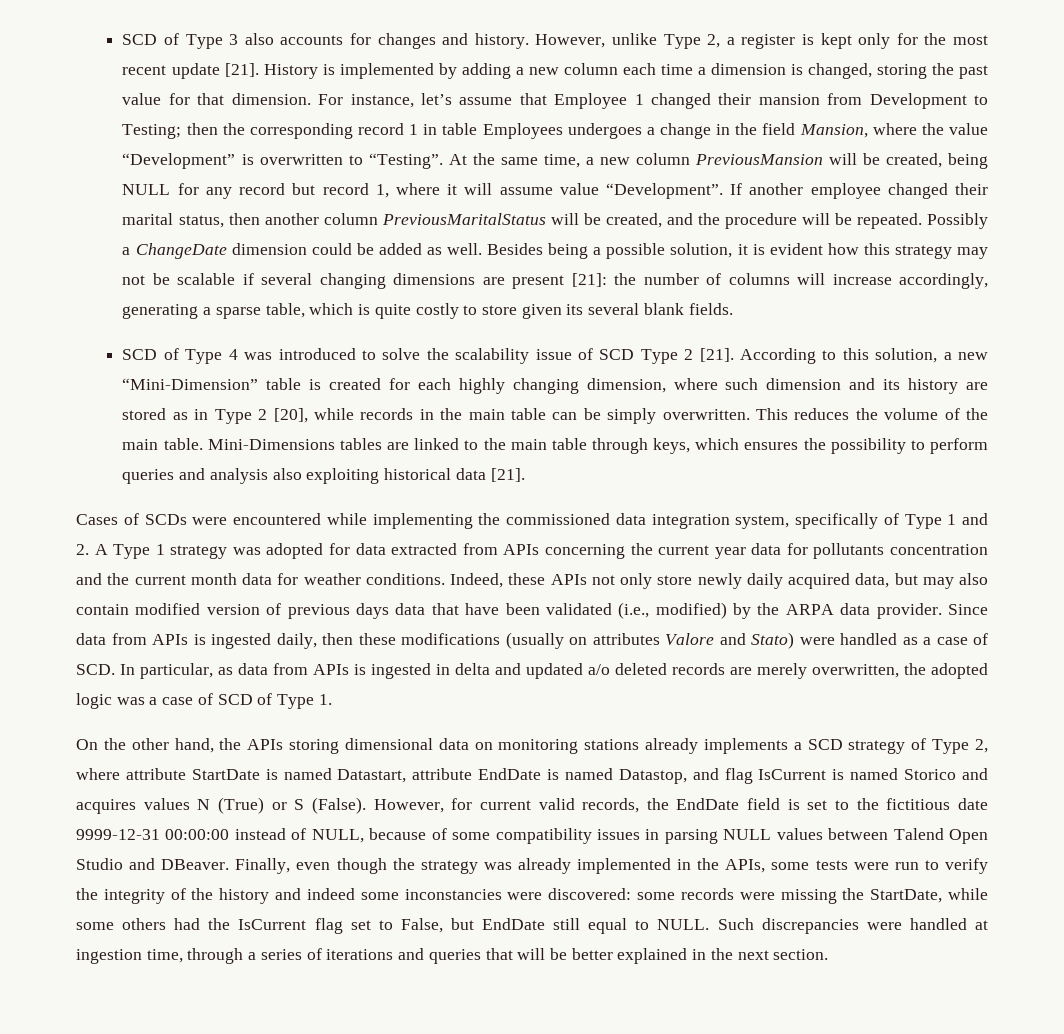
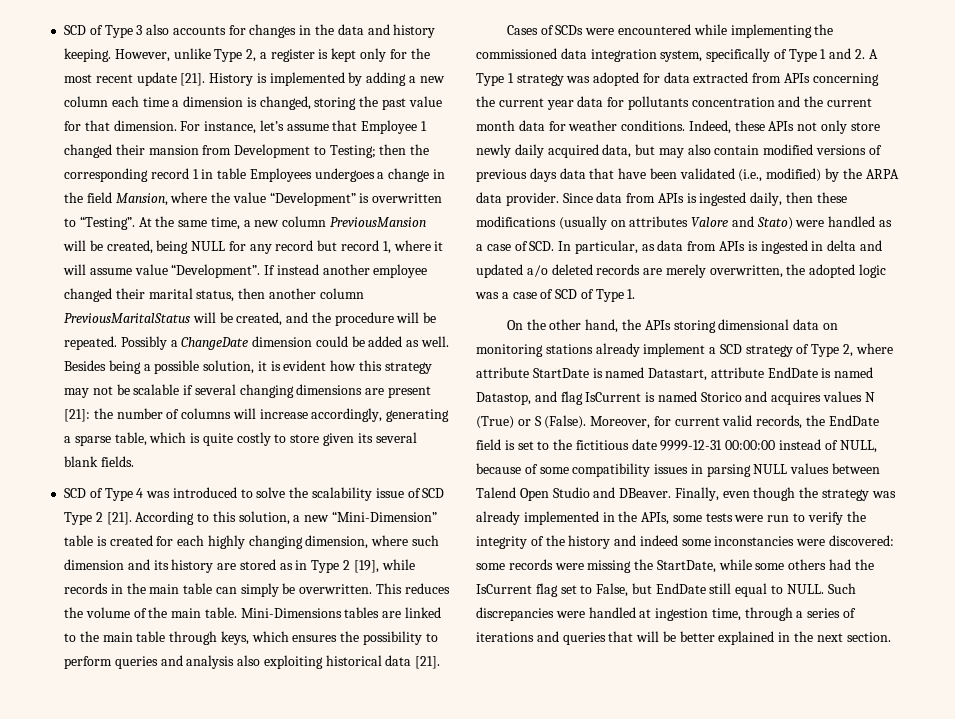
- SCD of Type 3 also accounts for changes and history.
+ SCD of Type 3 also accounts for changes in the data and history keeping.
- If another employee changed their marital status, then another column PreviousMaritalStatus will be created, and the procedure will be repeated.
+ If instead another employee changed their marital status, then another column PreviousMaritalStatus will be created, and the procedure will be repeated.
- According to this solution, a new “Mini-Dimension” table is created for each highly changing dimension, where such dimension and its history are stored as in Type 2 [20], while records in the main table can be simply overwritten.
+ According to this solution, a new “Mini-Dimension” table is created for each highly changing dimension, where such dimension and its history are stored as in Type 2 [19], while records in the main table can simply be overwritten.
- Indeed, these APIs not only store newly daily acquired data, but may also contain modified version of previous days data that have been validated (i.e., modified) by the ARPA data provider.
+ Indeed, these APIs not only store newly daily acquired data, but may also contain modified versions of previous days data that have been validated (i.e., modified) by the ARPA data provider.
- On the other hand, the APIs storing dimensional data on monitoring stations already implements a SCD strategy of Type 2, where attribute StartDate is named Datastart, attribute EndDate is named Datastop, and flag IsCurrent is named Storico and acquires values N (True) or S (False).
+ On the other hand, the APIs storing dimensional data on monitoring stations already implement a SCD strategy of Type 2, where attribute StartDate is named Datastart, attribute EndDate is named Datastop, and flag IsCurrent is named Storico and acquires values N (True) or S (False).
- However, for current valid records, the EndDate field is set to the fictitious date 9999-12-31 00:00:00 instead of NULL, because of some compatibility issues in parsing NULL values between Talend Open Studio and DBeaver.
+ Moreover, for current valid records, the EndDate field is set to the fictitious date 9999-12-31 00:00:00 instead of NULL, because of some compatibility issues in parsing NULL values between Talend Open Studio and DBeaver.

